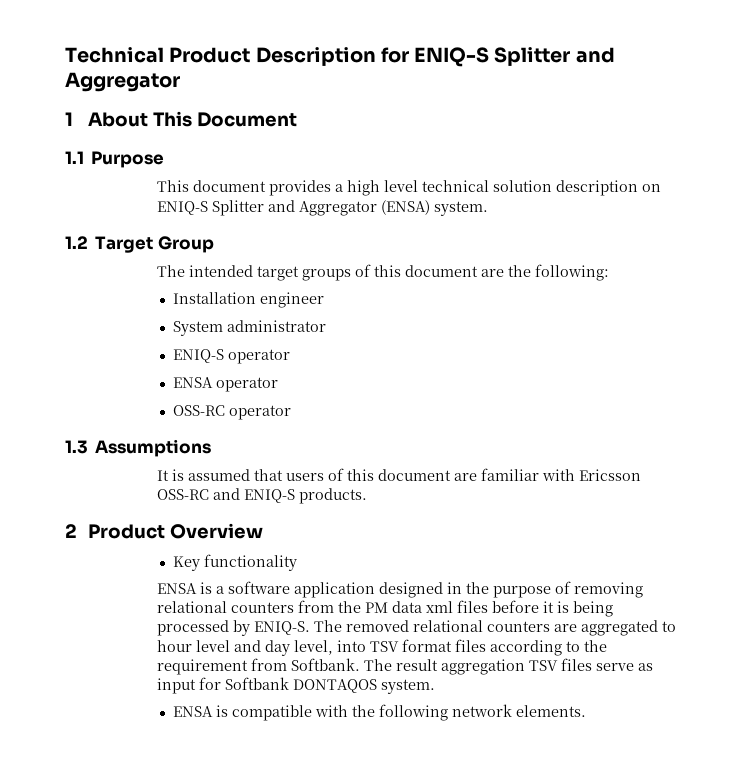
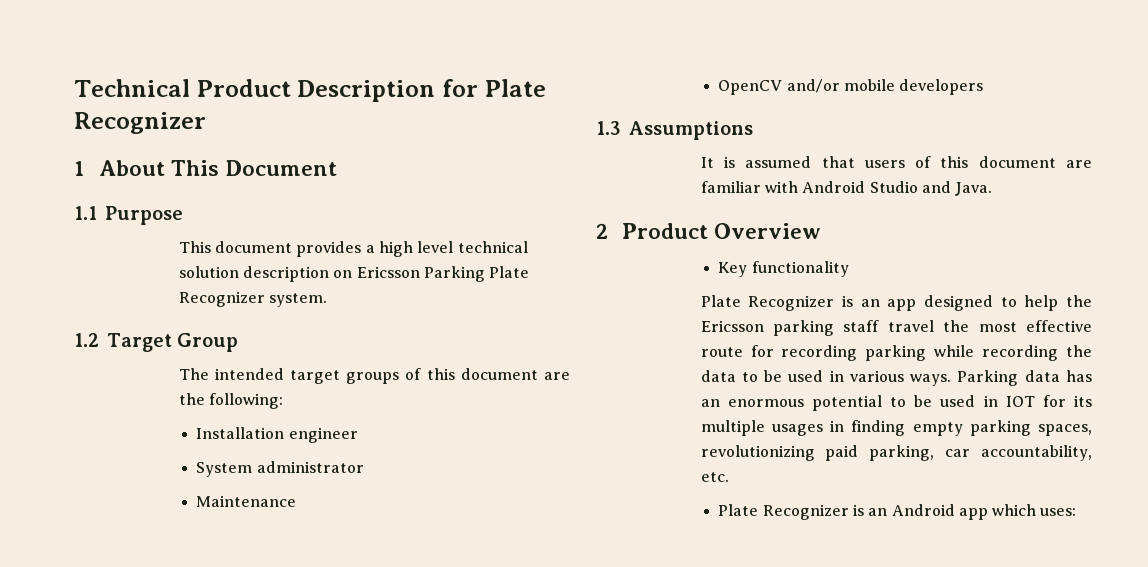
- Technical Product Description for ENIQ-S Splitter and Aggregator
+ Technical Product Description for Plate Recognizer
- This document provides a high level technical solution description on ENIQ-S Splitter and Aggregator (ENSA) system.
+ This document provides a high level technical solution description on Ericsson Parking Plate Recognizer system.
- ENIQ-S operator
- ENSA operator
- OSS-RC operator
+ Maintenance
+ OpenCV and/or mobile developers
- It is assumed that users of this document are familiar with Ericsson OSS-RC and ENIQ-S products.
+ It is assumed that users of this document are familiar with Android Studio and Java.
- ENSA is a software application designed in the purpose of removing relational counters from the PM data xml files before it is being processed by ENIQ-S. The removed relational counters are aggregated to hour level and day level, into TSV format files according to the requirement from Softbank. The result aggregation TSV files serve as input for Softbank DONTAQOS system.
- ENSA is compatible with the following network elements.
+ Plate Recognizer is an app designed to help the Ericsson parking staff travel the most effective route for recording parking while recording the data to be used in various ways. Parking data has an enormous potential to be used in IOT for its multiple usages in finding empty parking spaces, revolutionizing paid parking, car accountability, etc.
+ Plate Recognizer is an Android app which uses:

